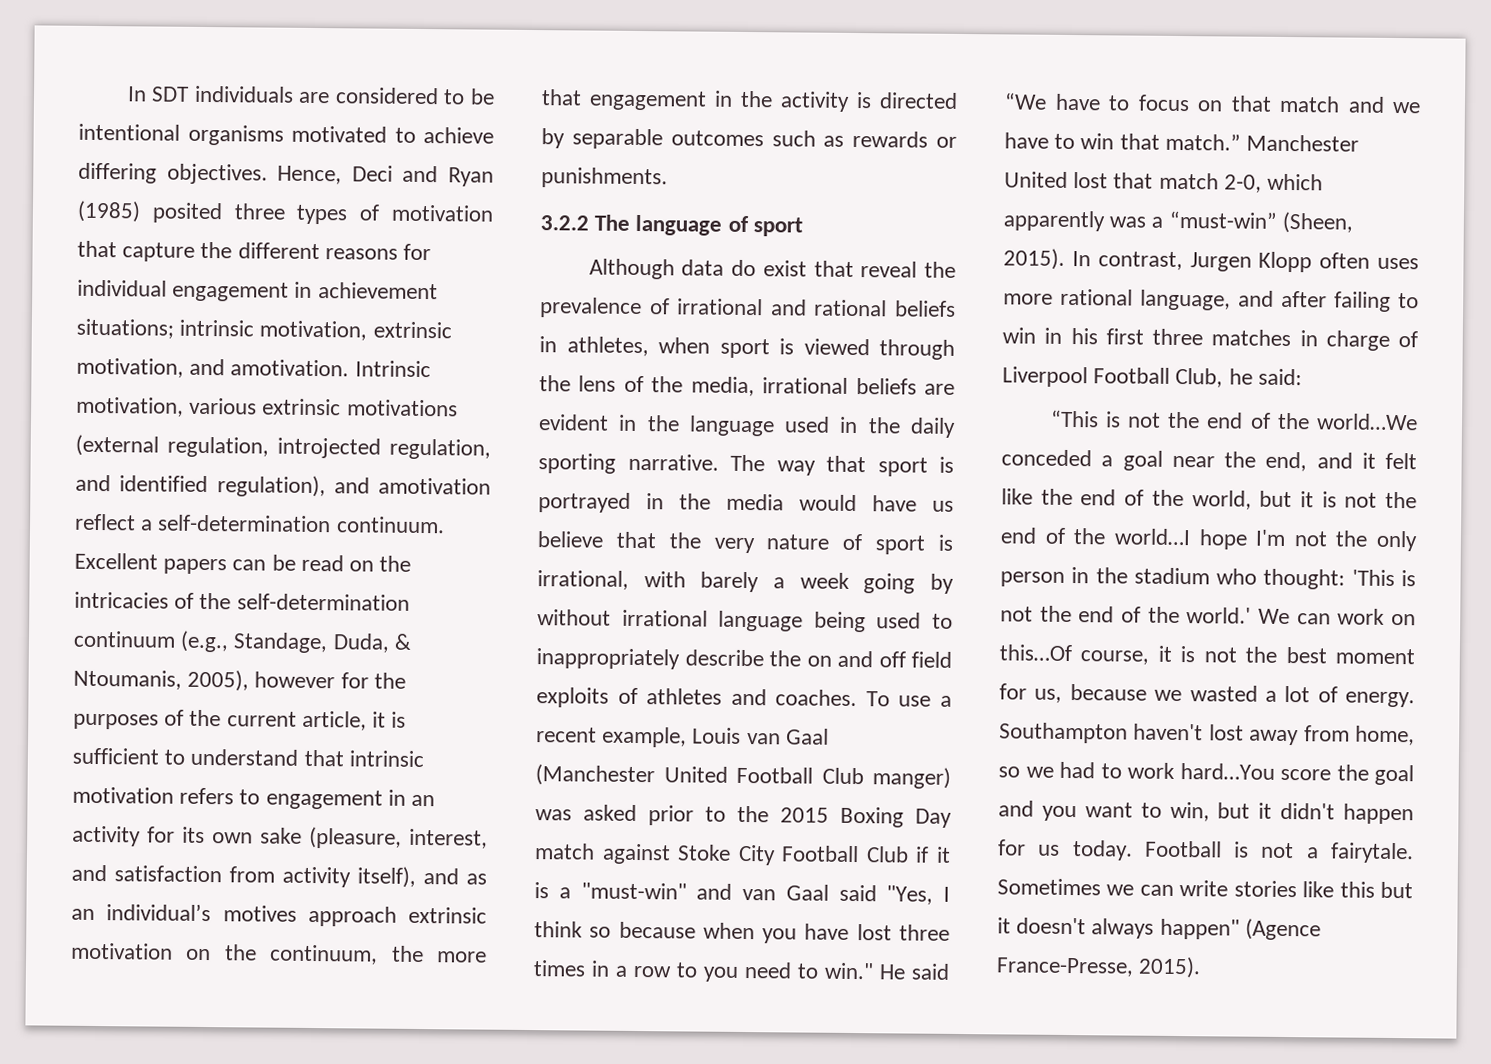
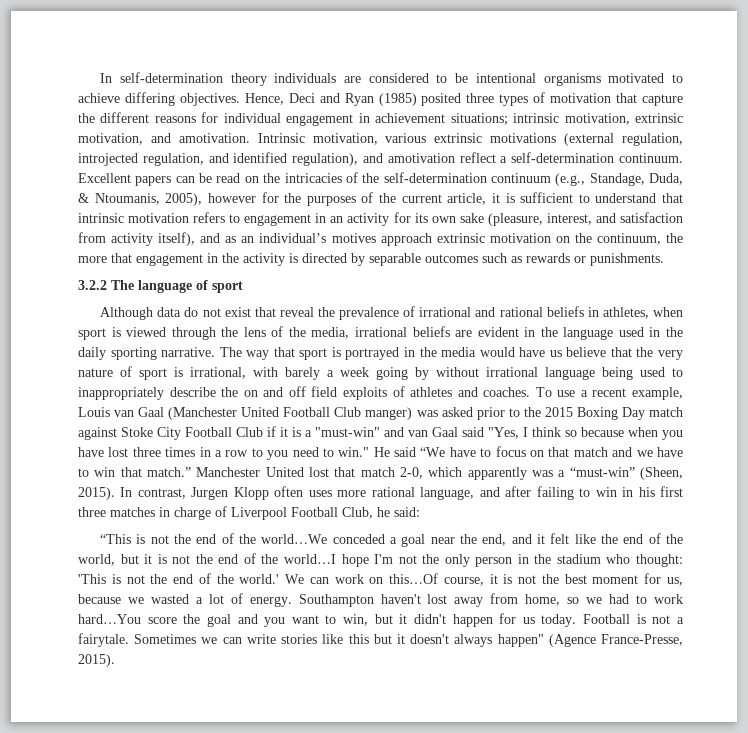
- In SDT individuals are considered to be intentional organisms motivated to achieve differing objectives.
+ In self-determination theory individuals are considered to be intentional organisms motivated to achieve differing objectives.
- Although data do exist that reveal the prevalence of irrational and rational beliefs in athletes, when sport is viewed through the lens of the media, irrational beliefs are evident in the language used in the daily sporting narrative.
+ Although data do not exist that reveal the prevalence of irrational and rational beliefs in athletes, when sport is viewed through the lens of the media, irrational beliefs are evident in the language used in the daily sporting narrative.

